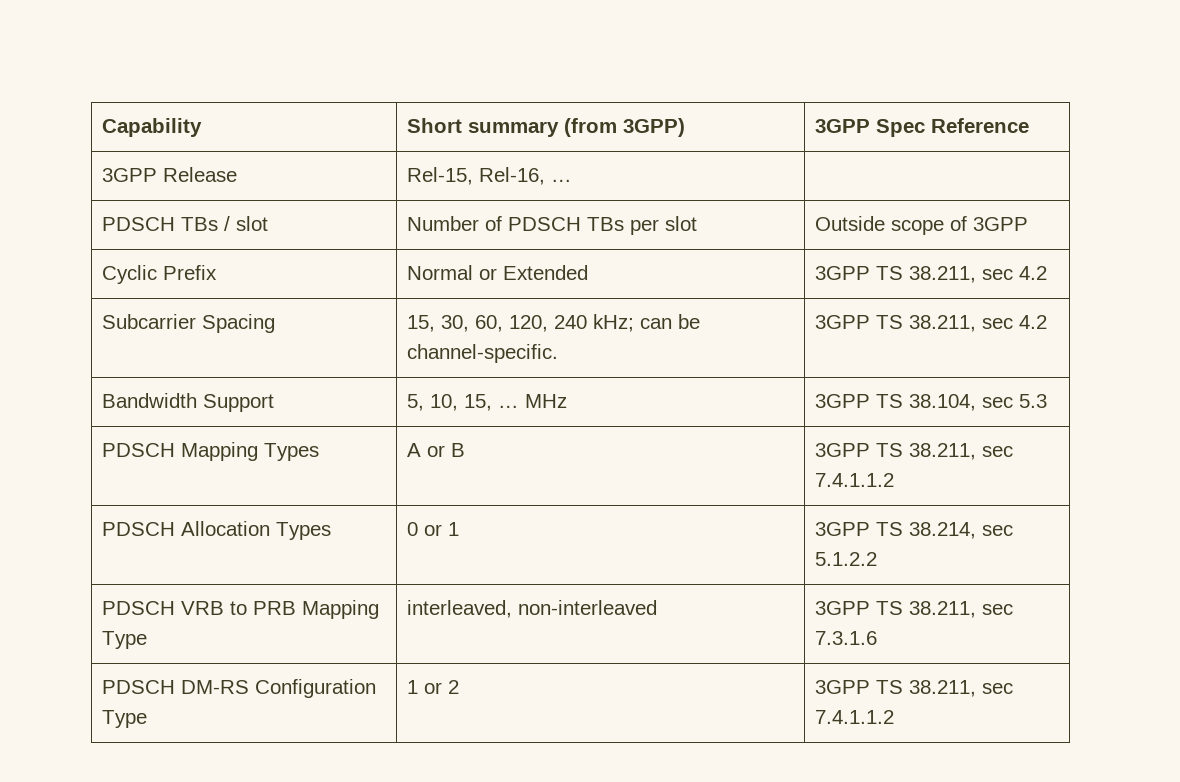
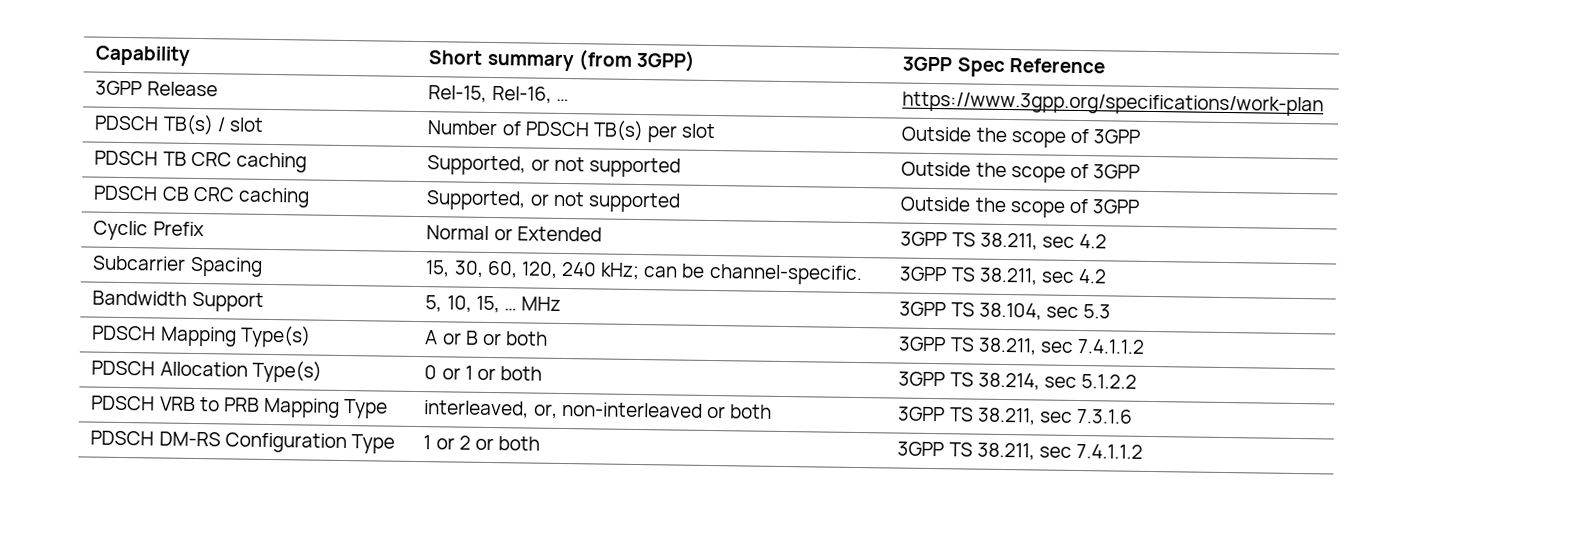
- 3GPP Release | Rel-15, Rel-16, … |
- PDSCH TBs / slot | Number of PDSCH TBs per slot | Outside scope of 3GPP
+ 3GPP Release | Rel-15, Rel-16, … | https://www.3gpp.org/specifications/work-plan
+ PDSCH TB(s) / slot | Number of PDSCH TB(s) per slot | Outside the scope of 3GPP
+ PDSCH TB CRC caching | Supported, or not supported | Outside the scope of 3GPP
+ PDSCH CB CRC caching | Supported, or not supported | Outside the scope of 3GPP
- PDSCH Mapping Types | A or B | 3GPP TS 38.211, sec 7.4.1.1.2
+ PDSCH Mapping Type(s) | A or B or both | 3GPP TS 38.211, sec 7.4.1.1.2
- PDSCH Allocation Types | 0 or 1 | 3GPP TS 38.214, sec 5.1.2.2
+ PDSCH Allocation Type(s) | 0 or 1 or both | 3GPP TS 38.214, sec 5.1.2.2
- PDSCH VRB to PRB Mapping Type | interleaved, non-interleaved | 3GPP TS 38.211, sec 7.3.1.6
+ PDSCH VRB to PRB Mapping Type | interleaved, or, non-interleaved or both | 3GPP TS 38.211, sec 7.3.1.6
- PDSCH DM-RS Configuration Type | 1 or 2 | 3GPP TS 38.211, sec 7.4.1.1.2
+ PDSCH DM-RS Configuration Type | 1 or 2 or both | 3GPP TS 38.211, sec 7.4.1.1.2

